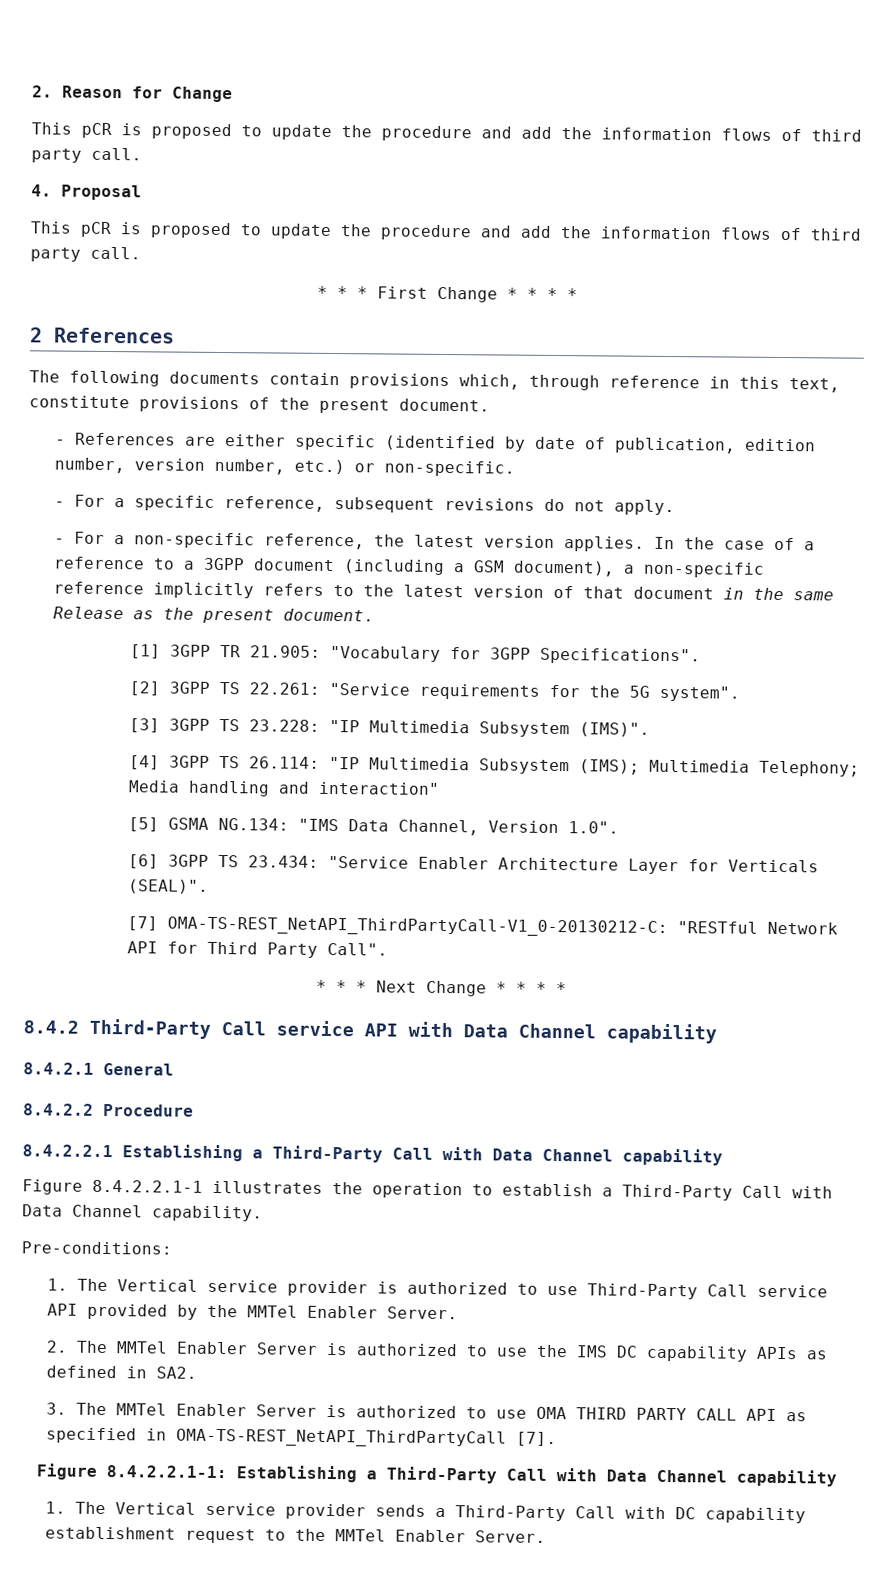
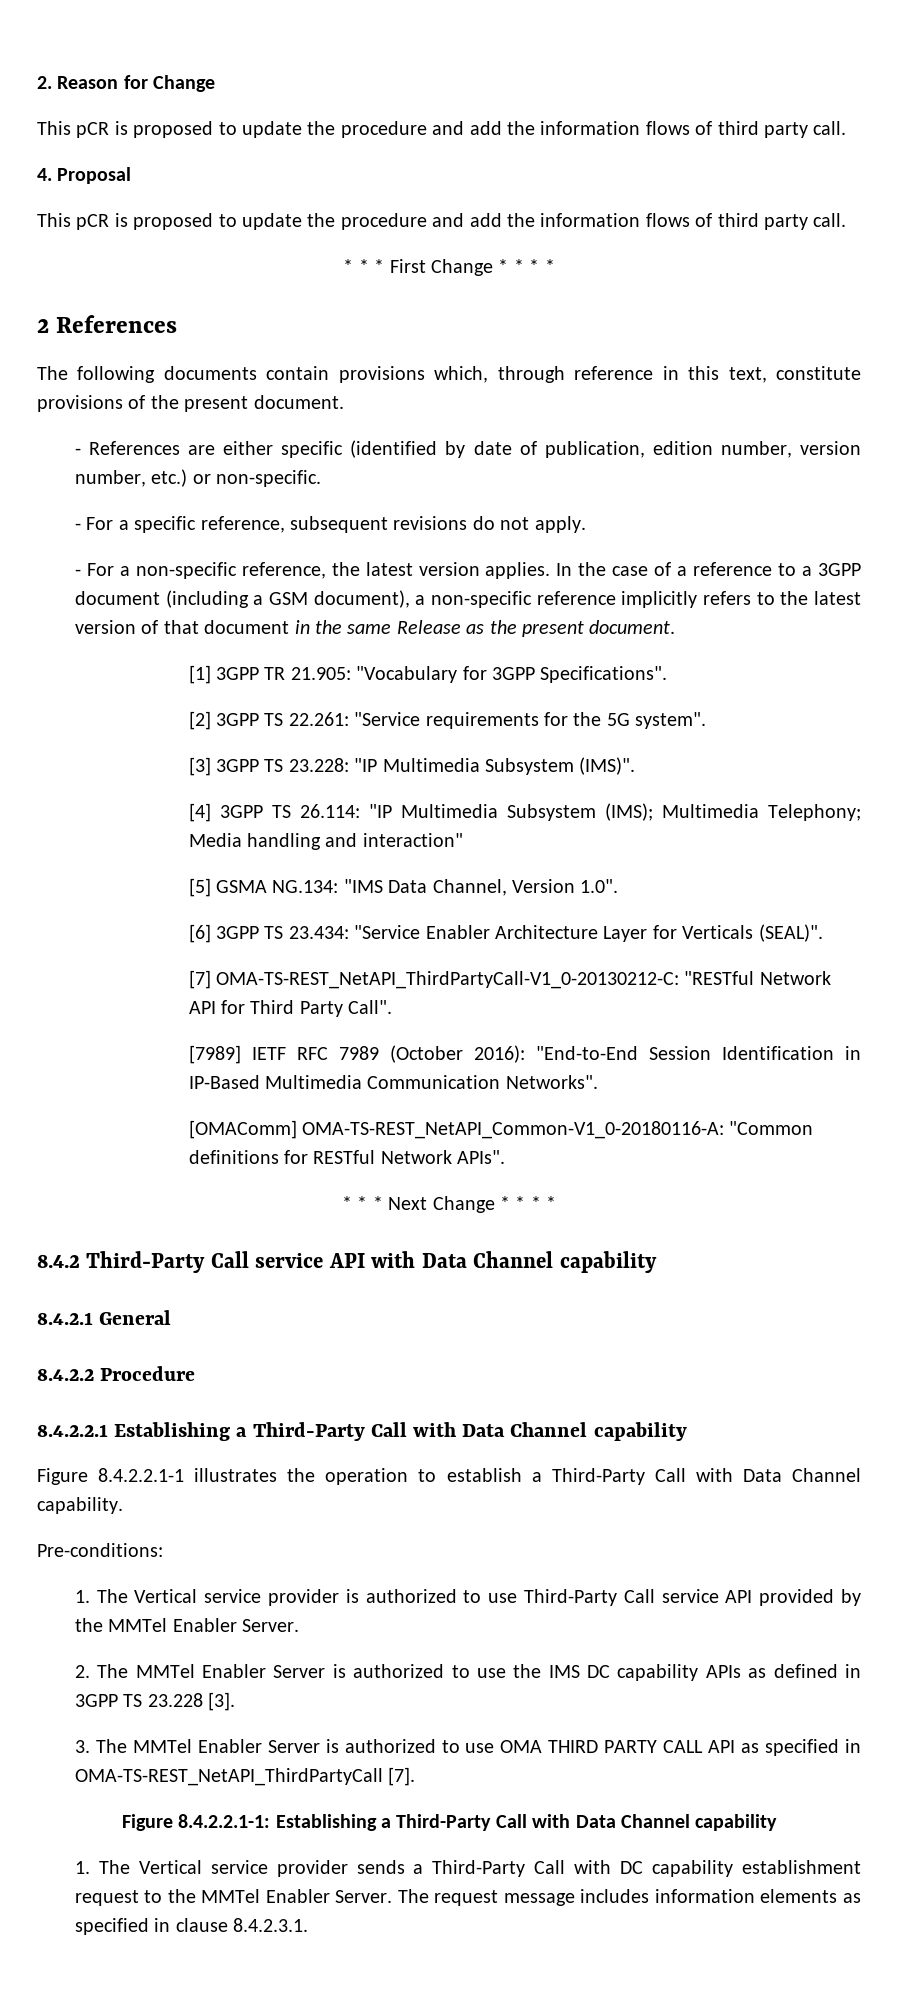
+ [7989] IETF RFC 7989 (October 2016): "End-to-End Session Identification in IP-Based Multimedia Communication Networks".
+ [OMAComm] OMA-TS-REST_NetAPI_Common-V1_0-20180116-A: "Common definitions for RESTful Network APIs".
- 2. The MMTel Enabler Server is authorized to use the IMS DC capability APIs as defined in SA2.
+ 2. The MMTel Enabler Server is authorized to use the IMS DC capability APIs as defined in 3GPP TS 23.228 [3].
+ The request message includes information elements as specified in clause 8.4.2.3.1.

